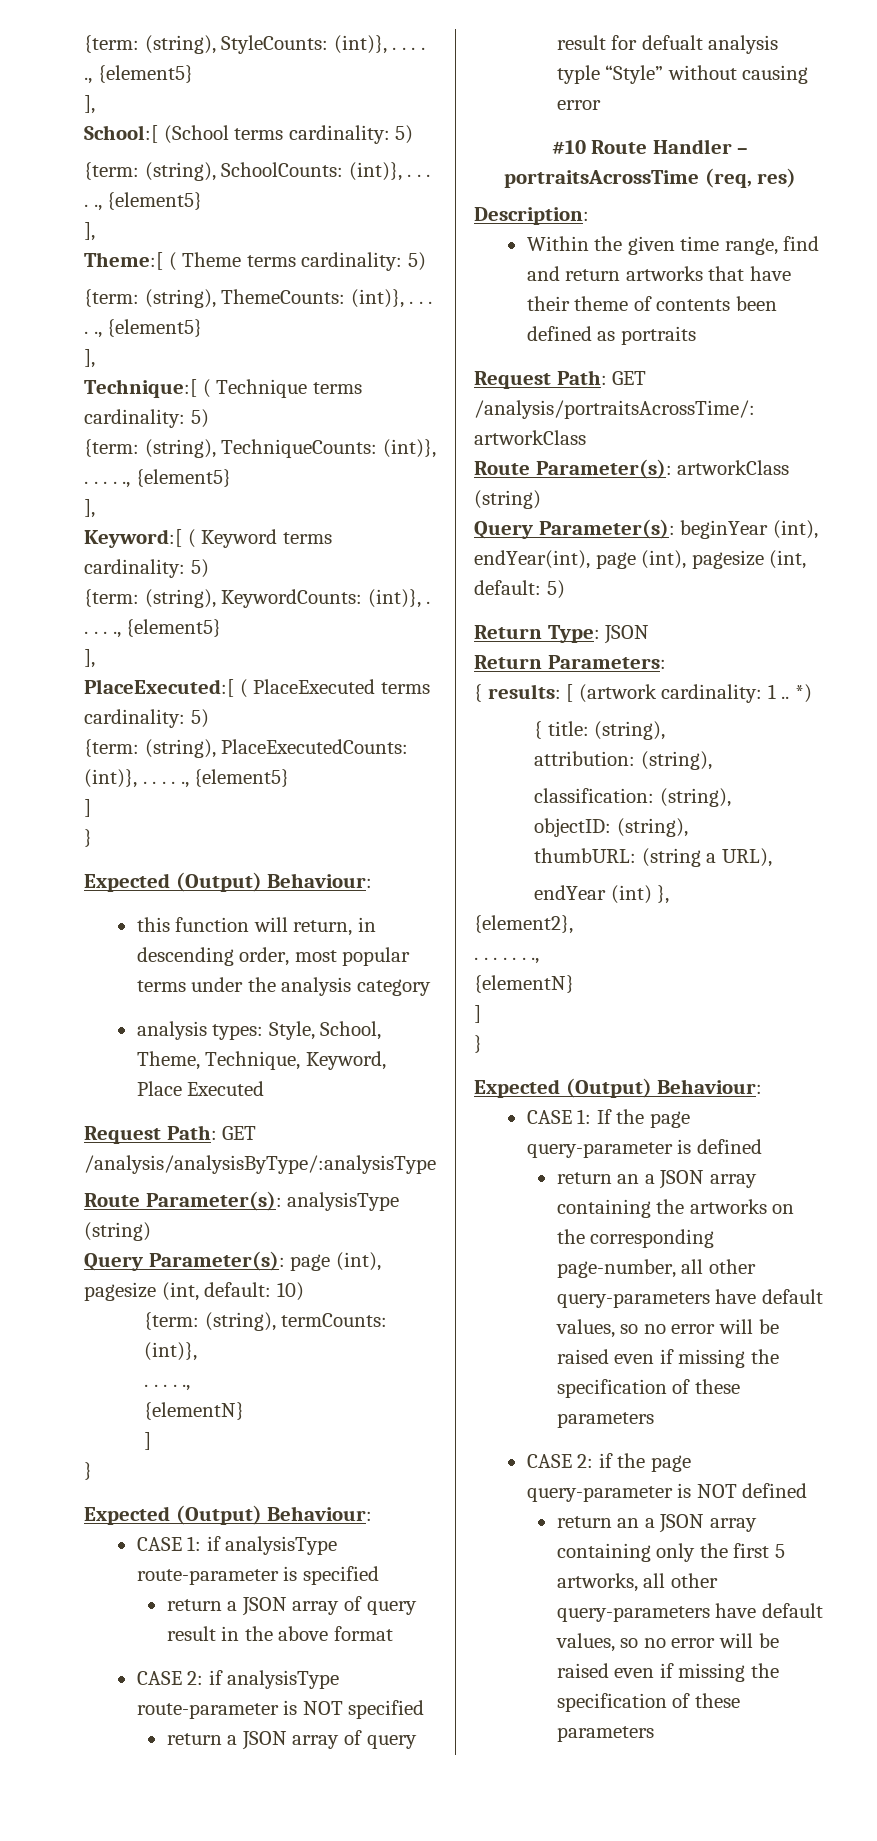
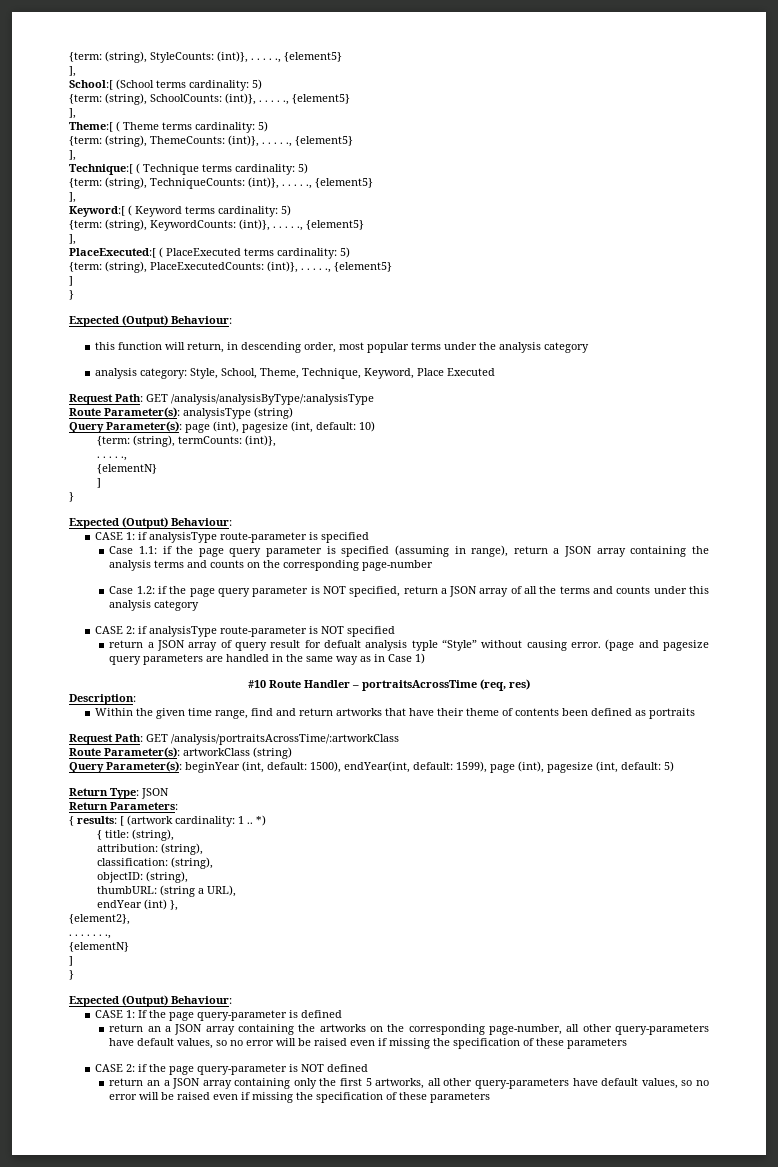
- analysis types: Style, School, Theme, Technique, Keyword, Place Executed
+ analysis category: Style, School, Theme, Technique, Keyword, Place Executed
- return a JSON array of query result in the above format
+ Case 1.1: if the page query parameter is specified (assuming in range), return a JSON array containing the analysis terms and counts on the corresponding page-number
+ Case 1.2: if the page query parameter is NOT specified, return a JSON array of all the terms and counts under this analysis category
- return a JSON array of query result for defualt analysis typle “Style” without causing error
+ return a JSON array of query result for defualt analysis typle “Style” without causing error. (page and pagesize query parameters are handled in the same way as in Case 1)
- Query Parameter(s): beginYear (int), endYear(int), page (int), pagesize (int, default: 5)
+ Query Parameter(s): beginYear (int, default: 1500), endYear(int, default: 1599), page (int), pagesize (int, default: 5)

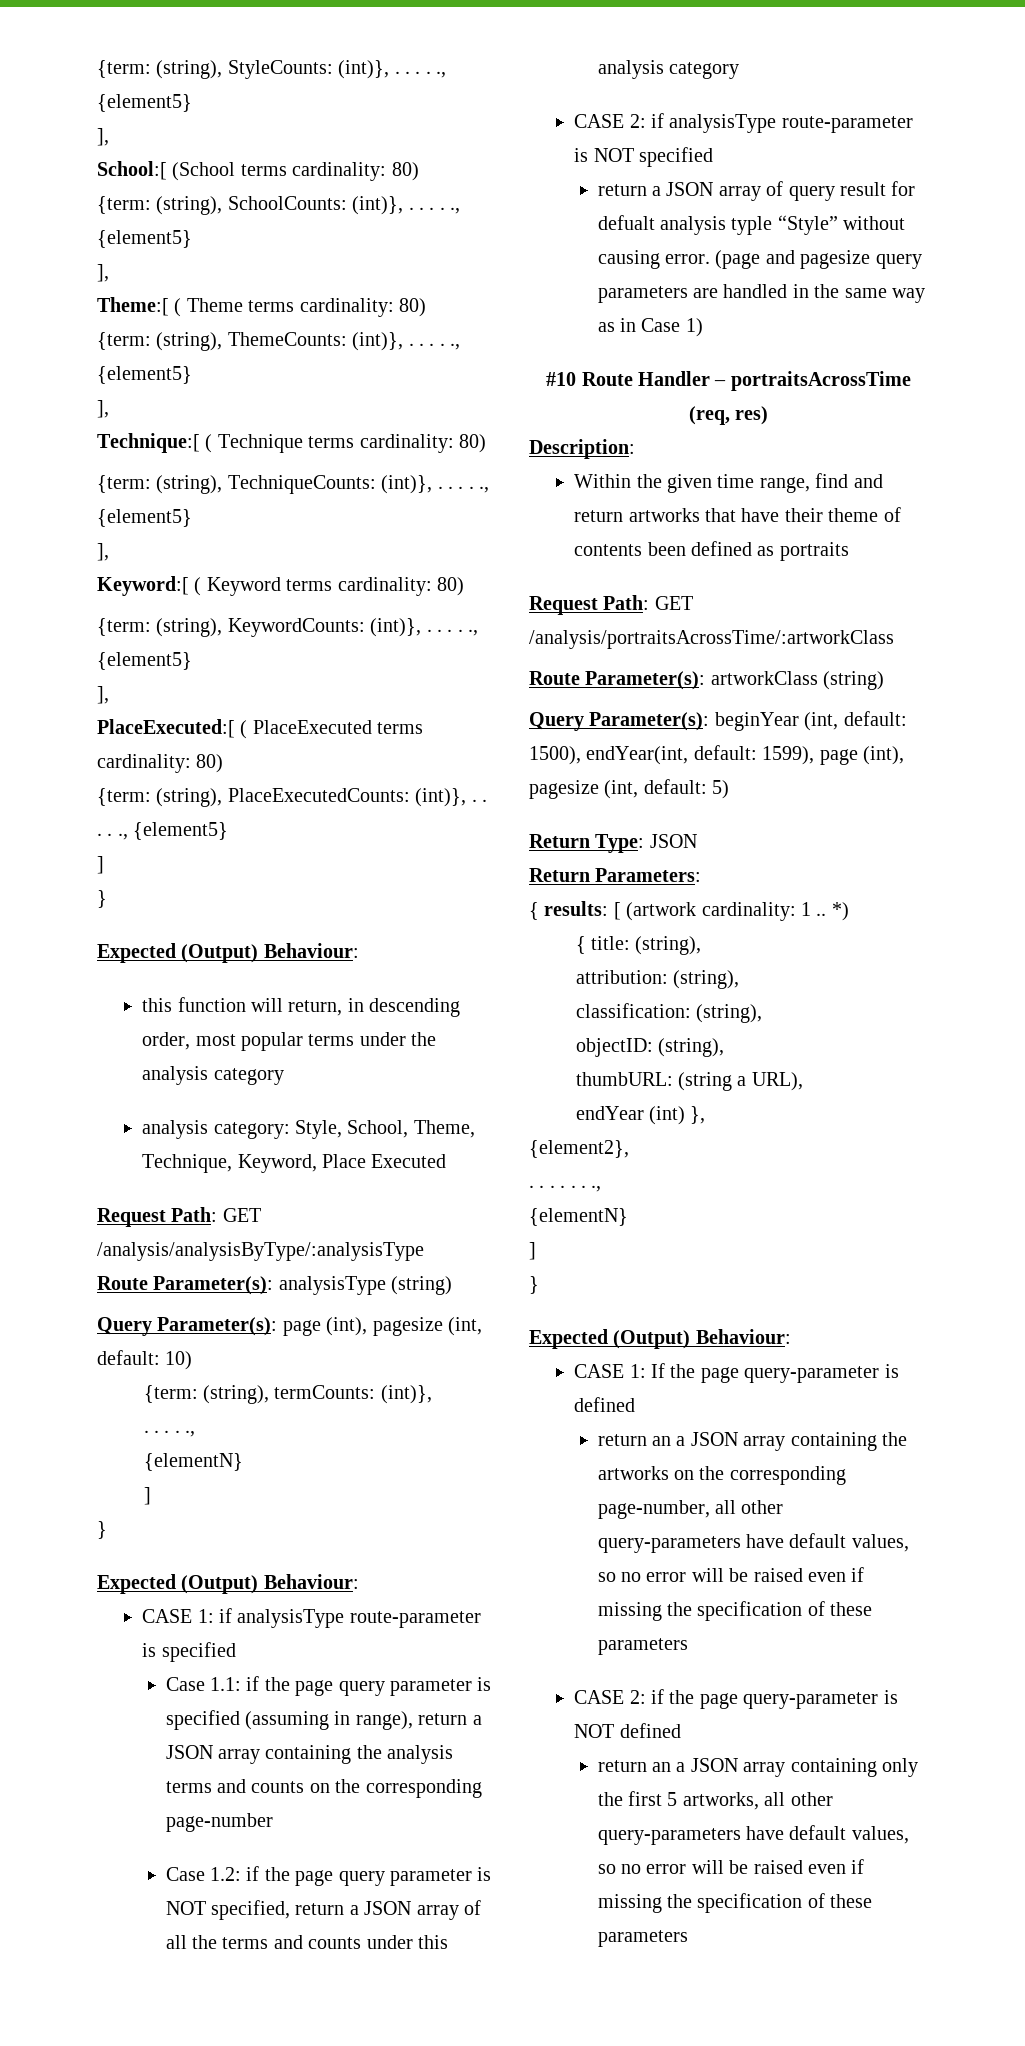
- School:[ (School terms cardinality: 5)
+ School:[ (School terms cardinality: 80)
- Theme:[ ( Theme terms cardinality: 5)
+ Theme:[ ( Theme terms cardinality: 80)
- Technique:[ ( Technique terms cardinality: 5)
+ Technique:[ ( Technique terms cardinality: 80)
- Keyword:[ ( Keyword terms cardinality: 5)
+ Keyword:[ ( Keyword terms cardinality: 80)
- PlaceExecuted:[ ( PlaceExecuted terms cardinality: 5)
+ PlaceExecuted:[ ( PlaceExecuted terms cardinality: 80)

